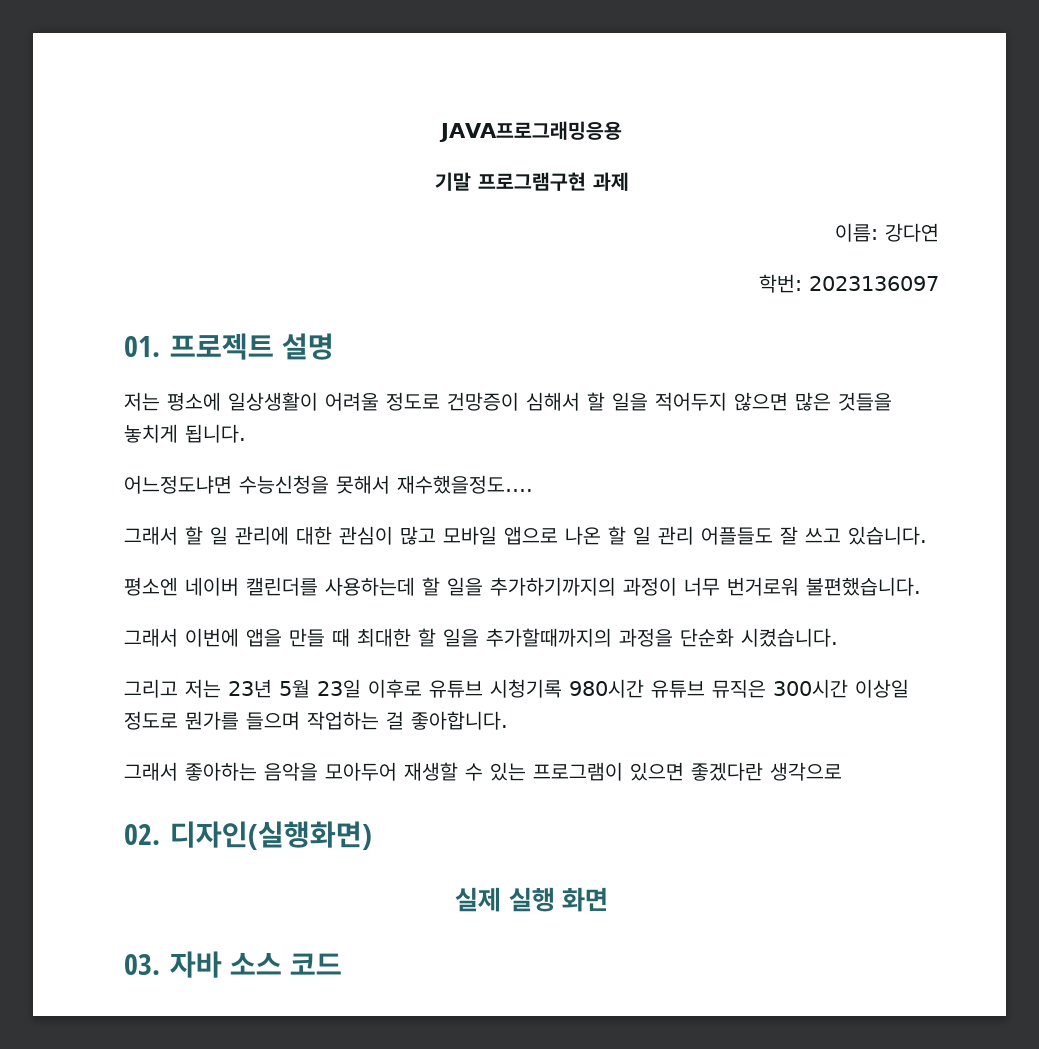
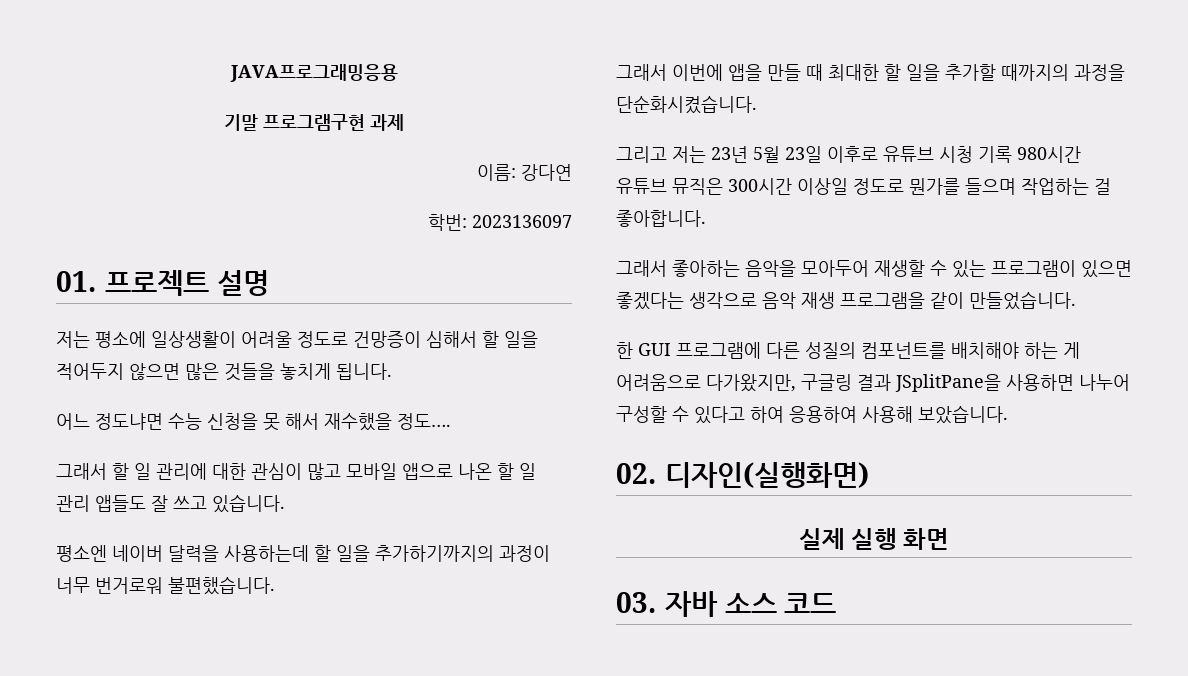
- 어느정도냐면 수능신청을 못해서 재수했을정도….
+ 어느 정도냐면 수능 신청을 못 해서 재수했을 정도….
- 그래서 할 일 관리에 대한 관심이 많고 모바일 앱으로 나온 할 일 관리 어플들도 잘 쓰고 있습니다.
+ 그래서 할 일 관리에 대한 관심이 많고 모바일 앱으로 나온 할 일 관리 앱들도 잘 쓰고 있습니다.
- 평소엔 네이버 캘린더를 사용하는데 할 일을 추가하기까지의 과정이 너무 번거로워 불편했습니다.
+ 평소엔 네이버 달력을 사용하는데 할 일을 추가하기까지의 과정이 너무 번거로워 불편했습니다.
- 그래서 이번에 앱을 만들 때 최대한 할 일을 추가할때까지의 과정을 단순화 시켰습니다.
+ 그래서 이번에 앱을 만들 때 최대한 할 일을 추가할 때까지의 과정을 단순화시켰습니다.
- 그리고 저는 23년 5월 23일 이후로 유튜브 시청기록 980시간 유튜브 뮤직은 300시간 이상일 정도로 뭔가를 들으며 작업하는 걸 좋아합니다.
+ 그리고 저는 23년 5월 23일 이후로 유튜브 시청 기록 980시간 유튜브 뮤직은 300시간 이상일 정도로 뭔가를 들으며 작업하는 걸 좋아합니다.
- 그래서 좋아하는 음악을 모아두어 재생할 수 있는 프로그램이 있으면 좋겠다란 생각으로
+ 그래서 좋아하는 음악을 모아두어 재생할 수 있는 프로그램이 있으면 좋겠다는 생각으로 음악 재생 프로그램을 같이 만들었습니다.
+ 한 GUI 프로그램에 다른 성질의 컴포넌트를 배치해야 하는 게 어려움으로 다가왔지만, 구글링 결과 JSplitPane을 사용하면 나누어 구성할 수 있다고 하여 응용하여 사용해 보았습니다.

